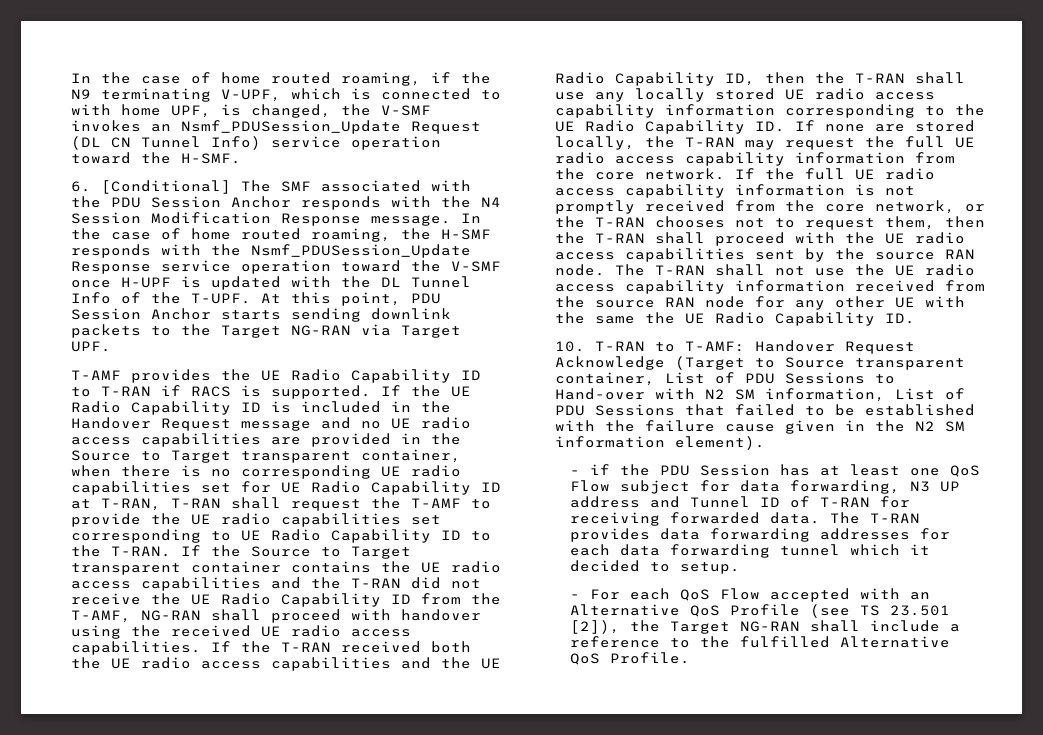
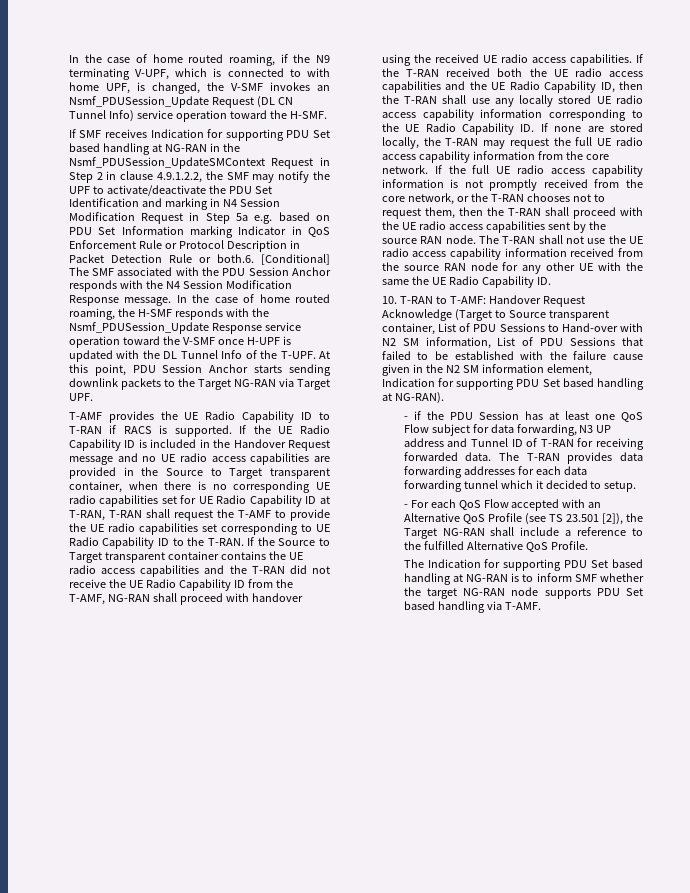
- 6. [Conditional] The SMF associated with the PDU Session Anchor responds with the N4 Session Modification Response message.
+ If SMF receives Indication for supporting PDU Set based handling at NG-RAN in the Nsmf_PDUSession_UpdateSMContext Request in Step 2 in clause 4.9.1.2.2, the SMF may notify the UPF to activate/deactivate the PDU Set Identification and marking in N4 Session Modification Request in Step 5a e.g. based on PDU Set Information marking Indicator in QoS Enforcement Rule or Protocol Description in Packet Detection Rule or both.6. [Conditional] The SMF associated with the PDU Session Anchor responds with the N4 Session Modification Response message.
- 10. T-RAN to T-AMF: Handover Request Acknowledge (Target to Source transparent container, List of PDU Sessions to Hand-over with N2 SM information, List of PDU Sessions that failed to be established with the failure cause given in the N2 SM information element).
+ 10. T-RAN to T-AMF: Handover Request Acknowledge (Target to Source transparent container, List of PDU Sessions to Hand-over with N2 SM information, List of PDU Sessions that failed to be established with the failure cause given in the N2 SM information element, Indication for supporting PDU Set based handling at NG-RAN).
+ The Indication for supporting PDU Set based handling at NG-RAN is to inform SMF whether the target NG-RAN node supports PDU Set based handling via T-AMF.

